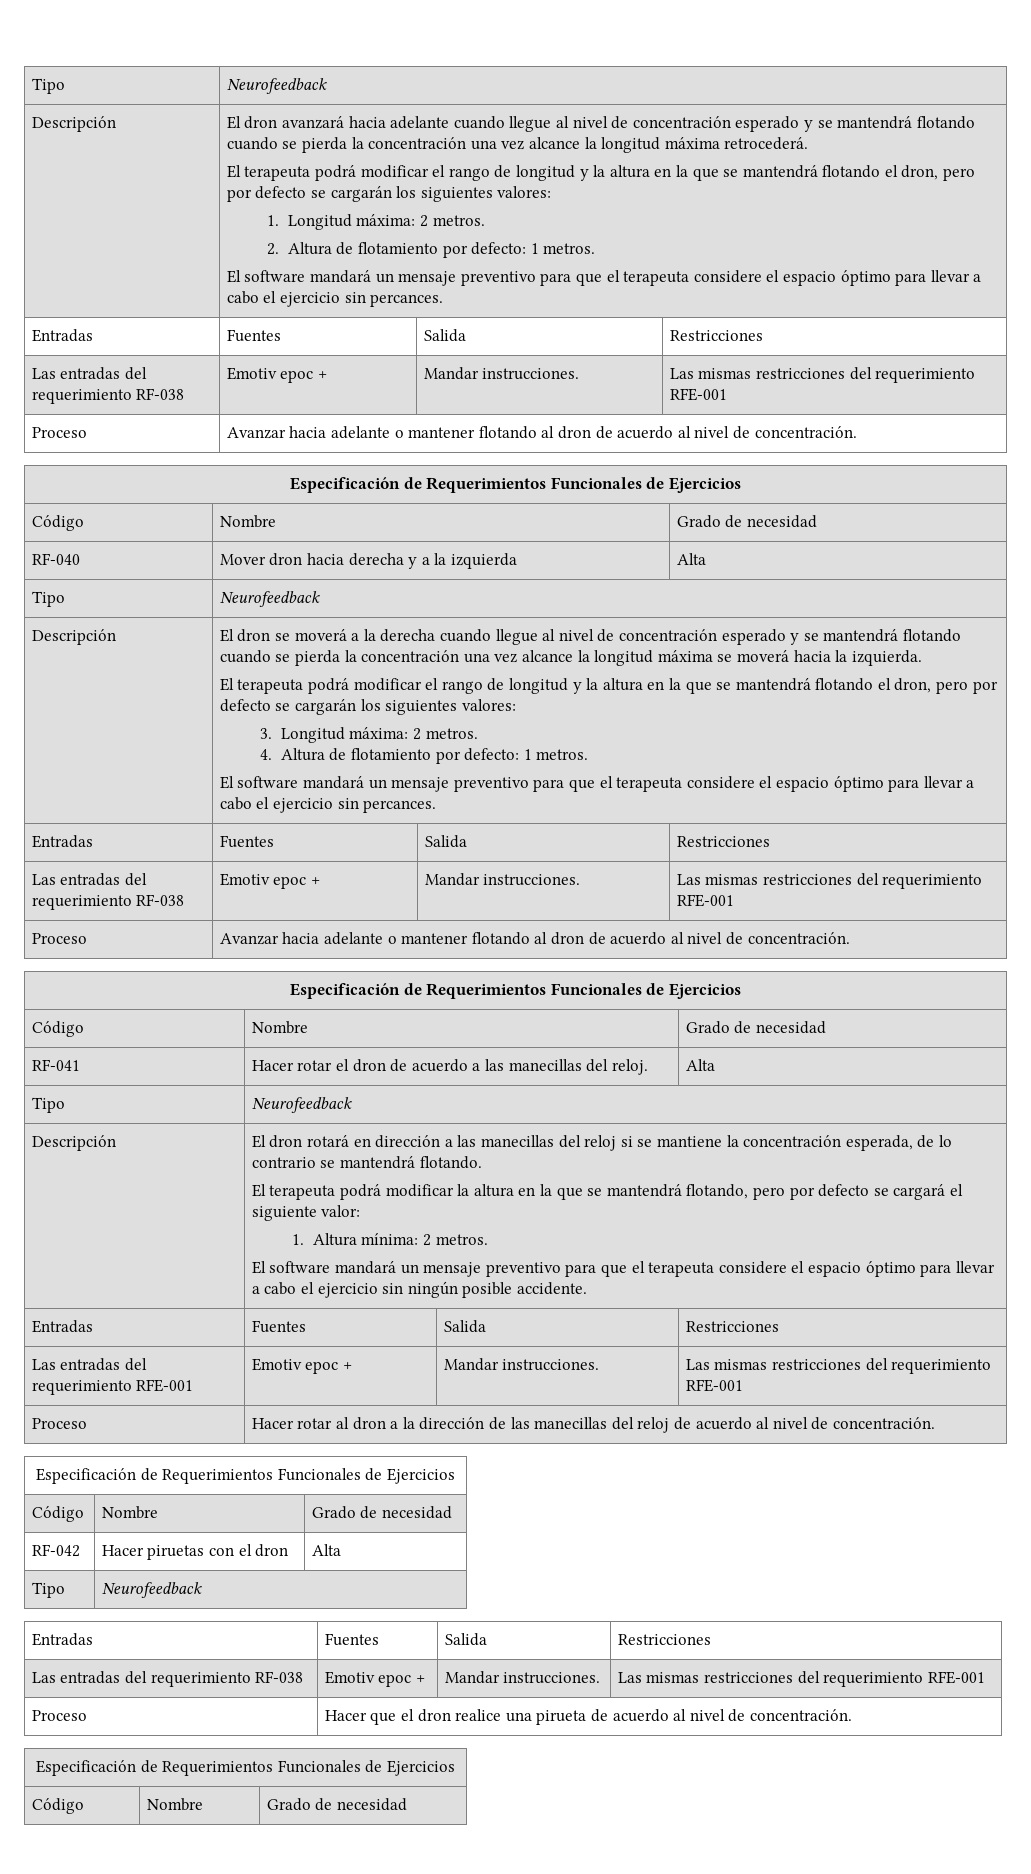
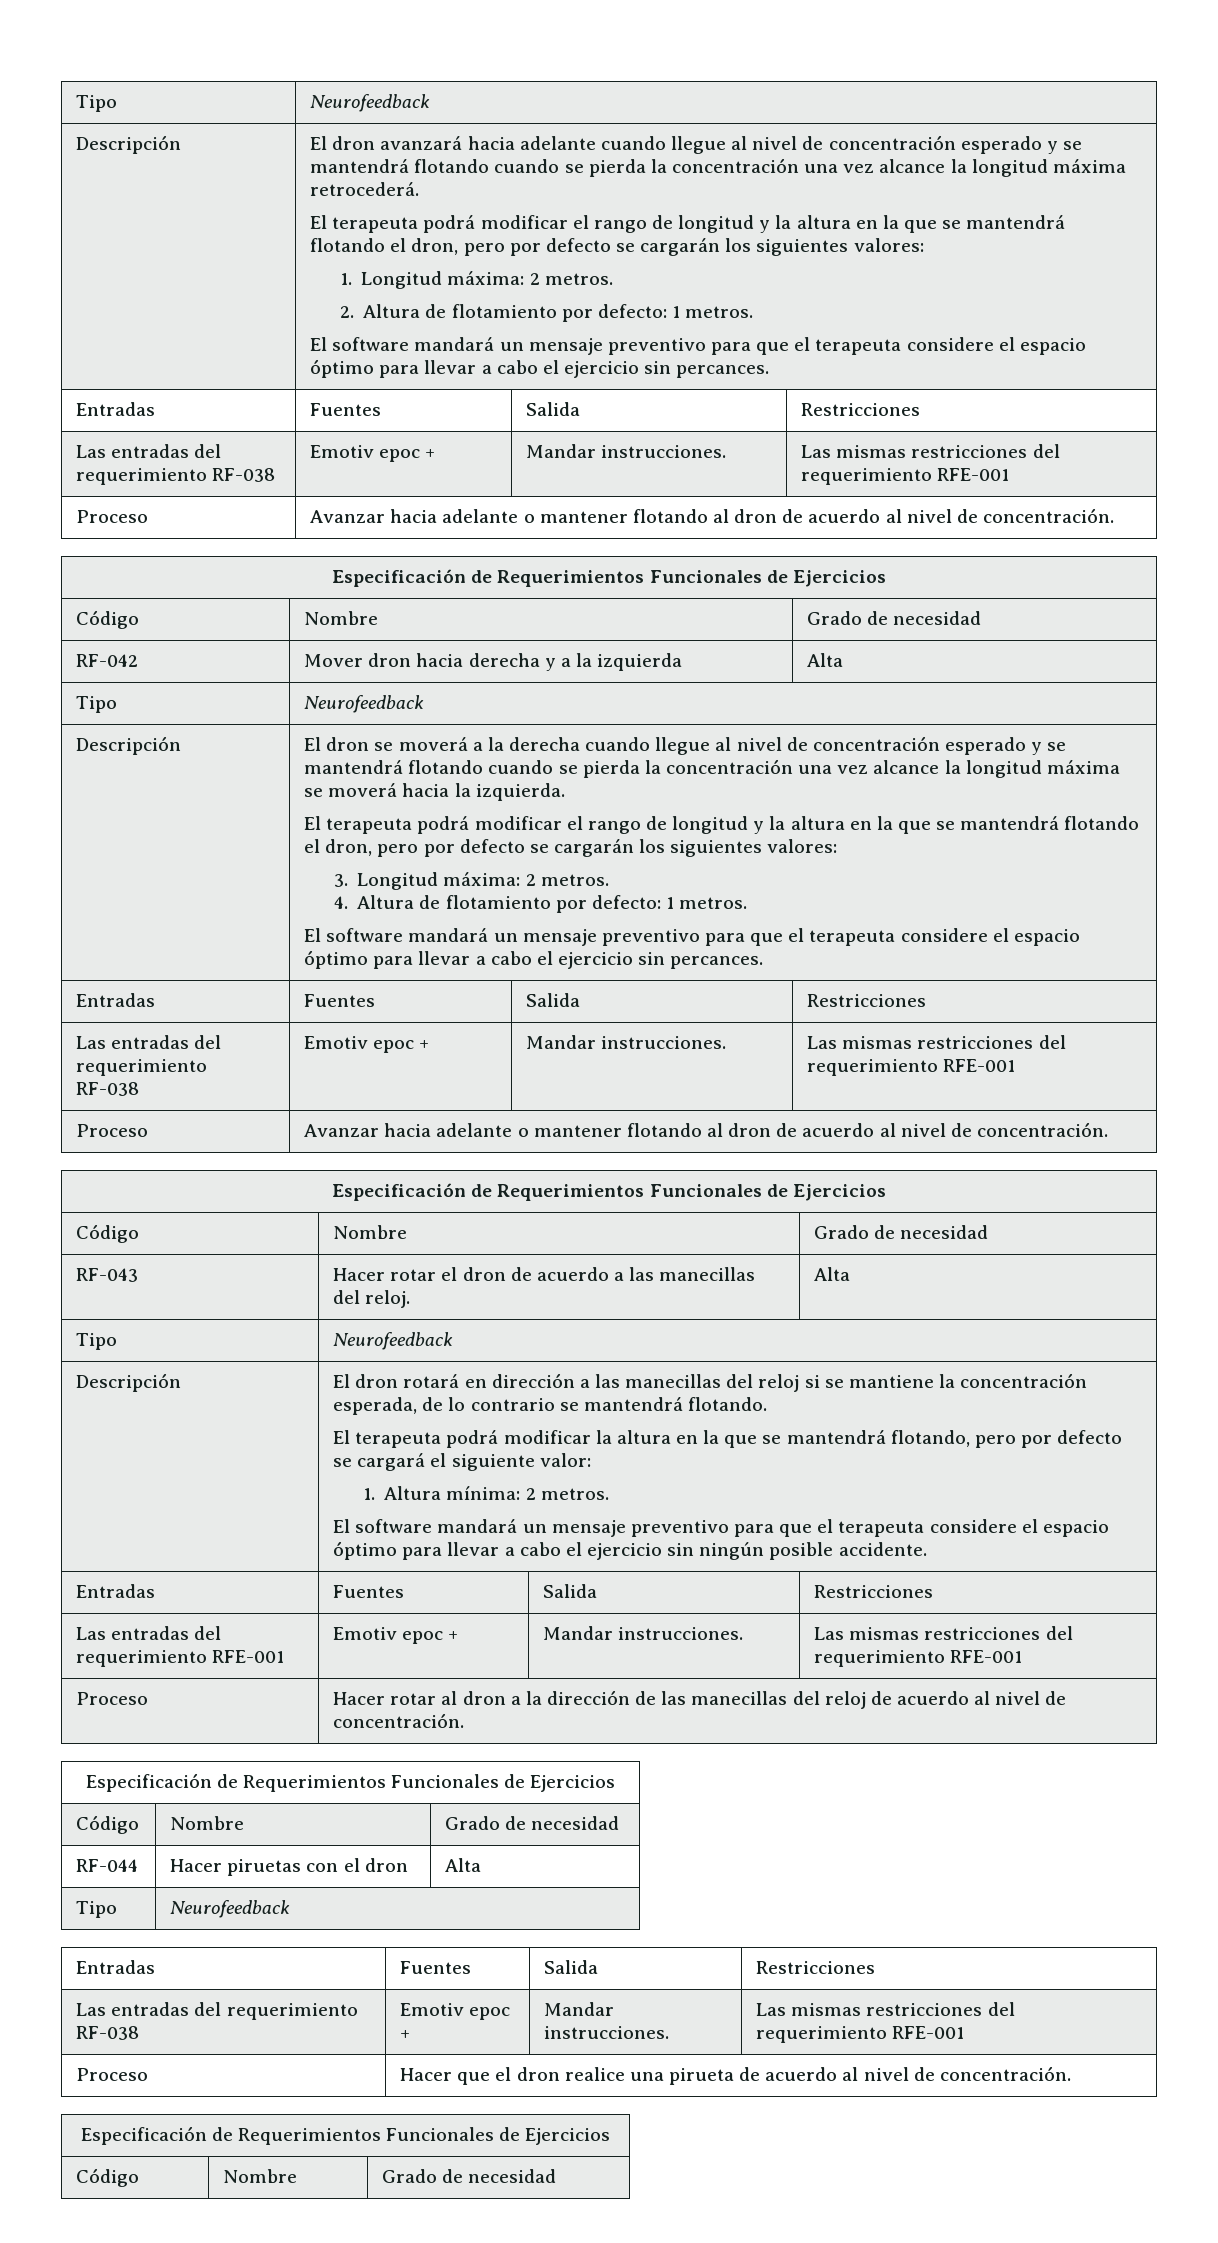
- RF-040 | Mover dron hacia derecha y a la izquierda | Alta
+ RF-042 | Mover dron hacia derecha y a la izquierda | Alta
- RF-041 | Hacer rotar el dron de acuerdo a las manecillas del reloj. | Alta
+ RF-043 | Hacer rotar el dron de acuerdo a las manecillas del reloj. | Alta
- RF-042 | Hacer piruetas con el dron | Alta
+ RF-044 | Hacer piruetas con el dron | Alta

